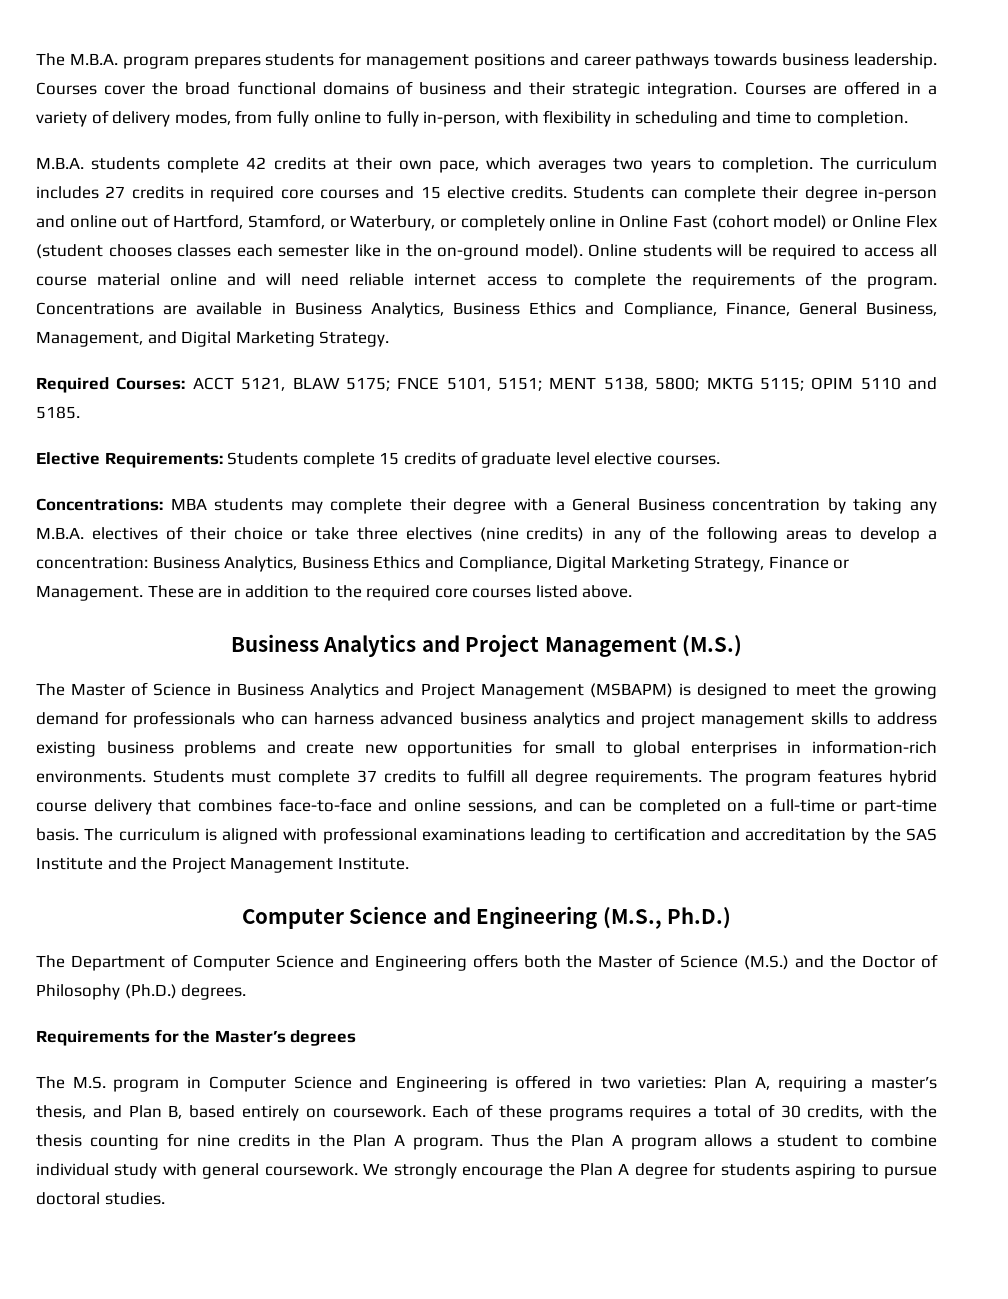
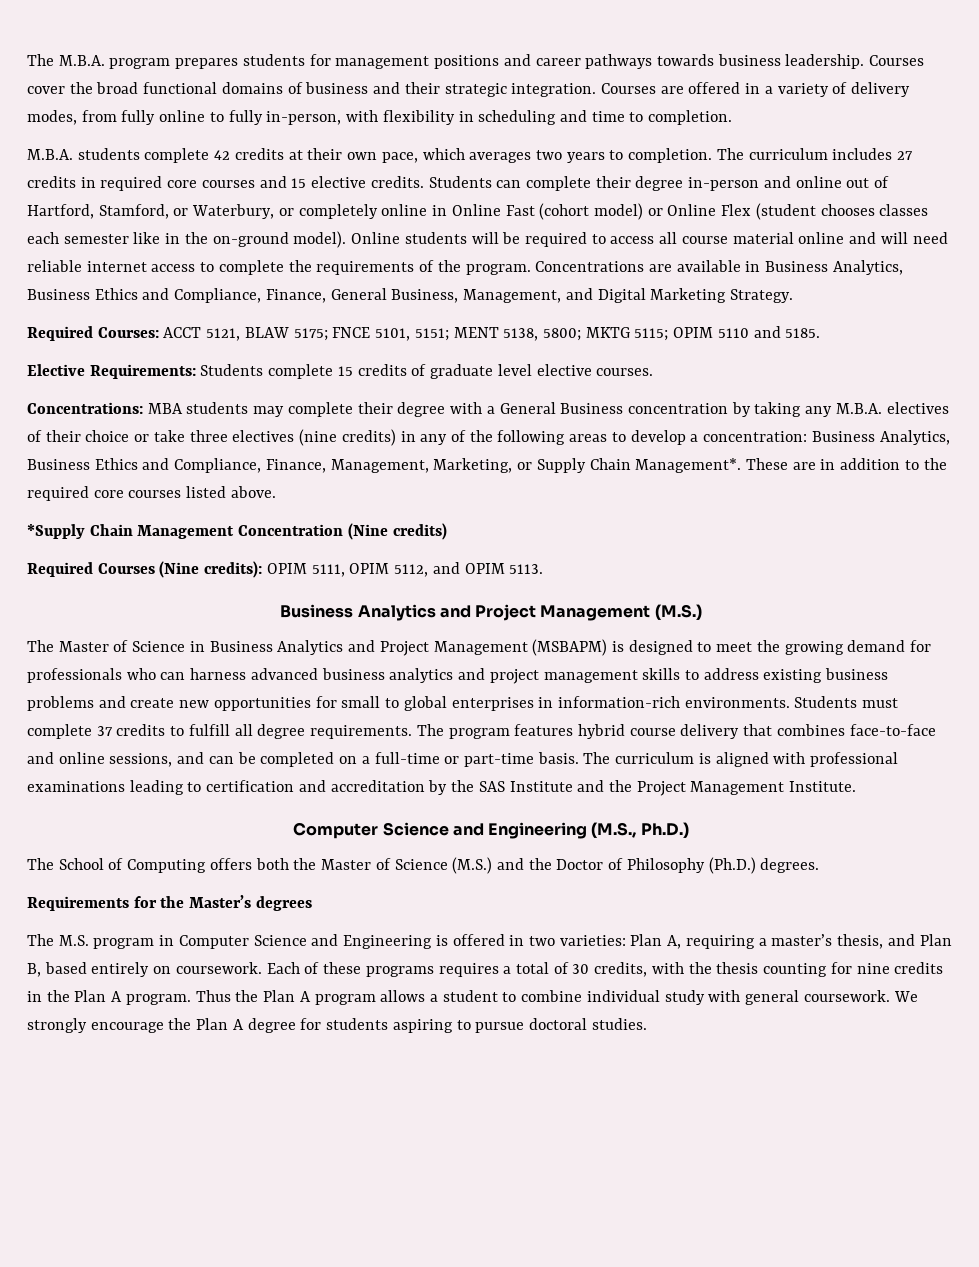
- Concentrations: MBA students may complete their degree with a General Business concentration by taking any M.B.A. electives of their choice or take three electives (nine credits) in any of the following areas to develop a concentration: Business Analytics, Business Ethics and Compliance, Digital Marketing Strategy, Finance or Management.
+ Concentrations: MBA students may complete their degree with a General Business concentration by taking any M.B.A. electives of their choice or take three electives (nine credits) in any of the following areas to develop a concentration: Business Analytics, Business Ethics and Compliance, Finance, Management, Marketing, or Supply Chain Management*.
+ *Supply Chain Management Concentration (Nine credits)
+ Required Courses (Nine credits): OPIM 5111, OPIM 5112, and OPIM 5113.
- The Department of Computer Science and Engineering offers both the Master of Science (M.S.) and the Doctor of Philosophy (Ph.D.) degrees.
+ The School of Computing offers both the Master of Science (M.S.) and the Doctor of Philosophy (Ph.D.) degrees.

